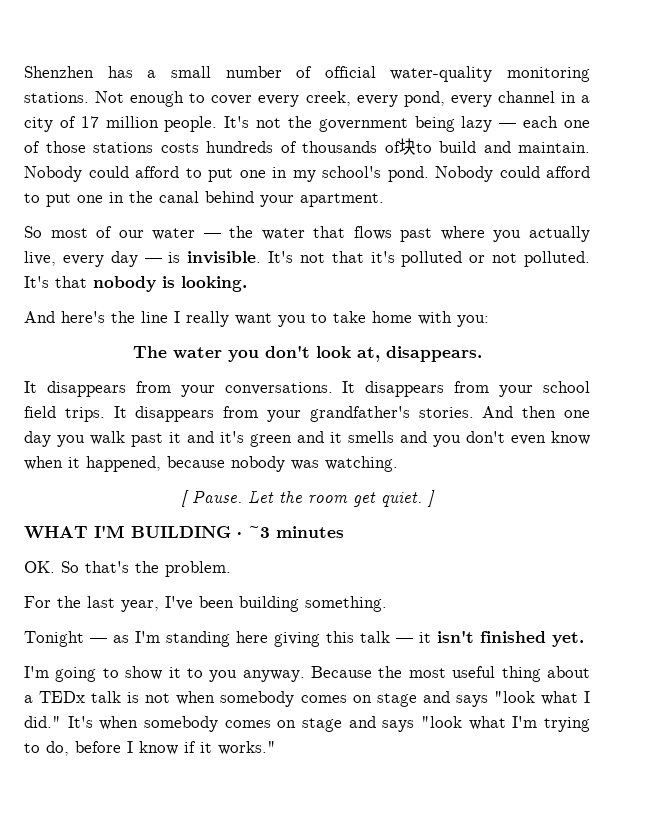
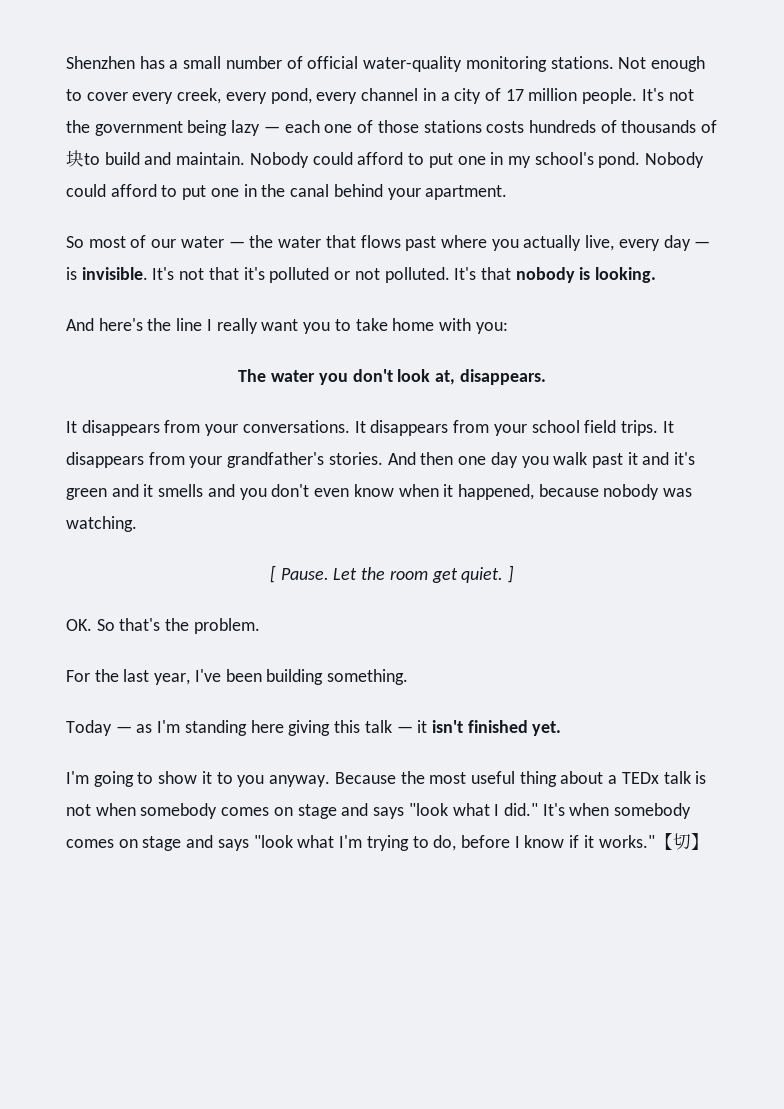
- WHAT I'M BUILDING · ~3 minutes
- Tonight — as I'm standing here giving this talk — it isn't finished yet.
+ Today — as I'm standing here giving this talk — it isn't finished yet.
+ 【切】

